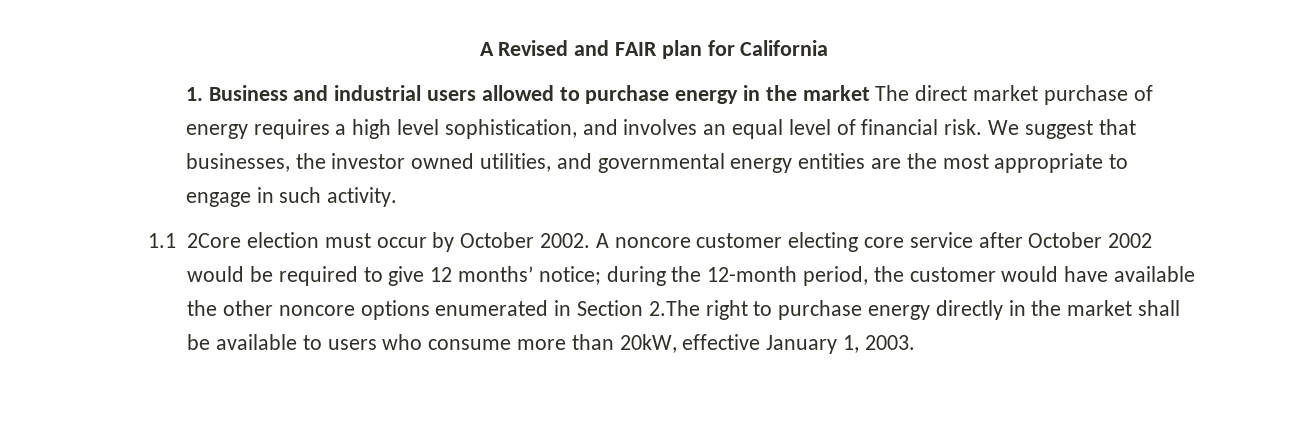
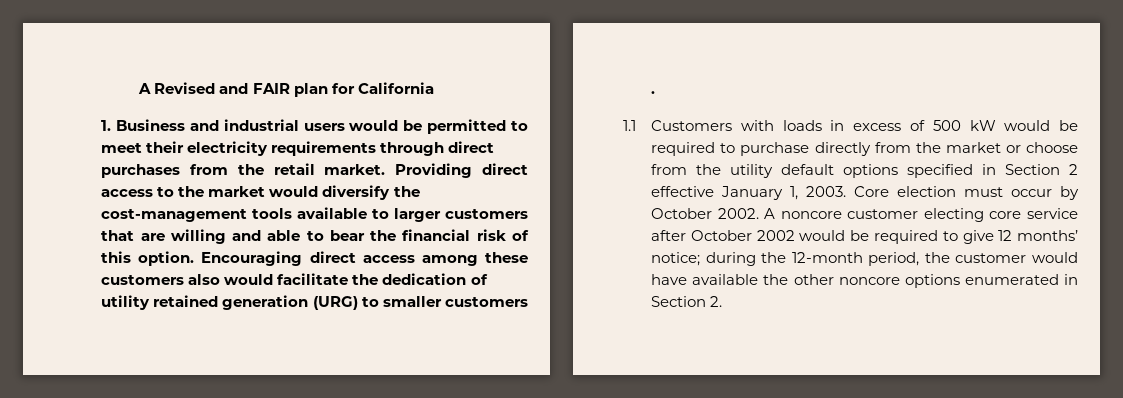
- 1. Business and industrial users allowed to purchase energy in the market The direct market purchase of energy requires a high level sophistication, and involves an equal level of financial risk. We suggest that businesses, the investor owned utilities, and governmental energy entities are the most appropriate to engage in such activity.
- 1.1 2Core election must occur by October 2002.
+ 1. Business and industrial users would be permitted to meet their electricity requirements through direct purchases from the retail market. Providing direct access to the market would diversify the cost-management tools available to larger customers that are willing and able to bear the financial risk of this option. Encouraging direct access among these customers also would facilitate the dedication of utility retained generation (URG) to smaller customers .
+ 1.1 Customers with loads in excess of 500 kW would be required to purchase directly from the market or choose from the utility default options specified in Section 2 effective January 1, 2003. Core election must occur by October 2002.
- A noncore customer electing core service after October 2002 would be required to give 12 months’ notice; during the 12-month period, the customer would have available the other noncore options enumerated in Section 2.The right to purchase energy directly in the market shall be available to users who consume more than 20kW, effective January 1, 2003.
+ A noncore customer electing core service after October 2002 would be required to give 12 months’ notice; during the 12-month period, the customer would have available the other noncore options enumerated in Section 2.

